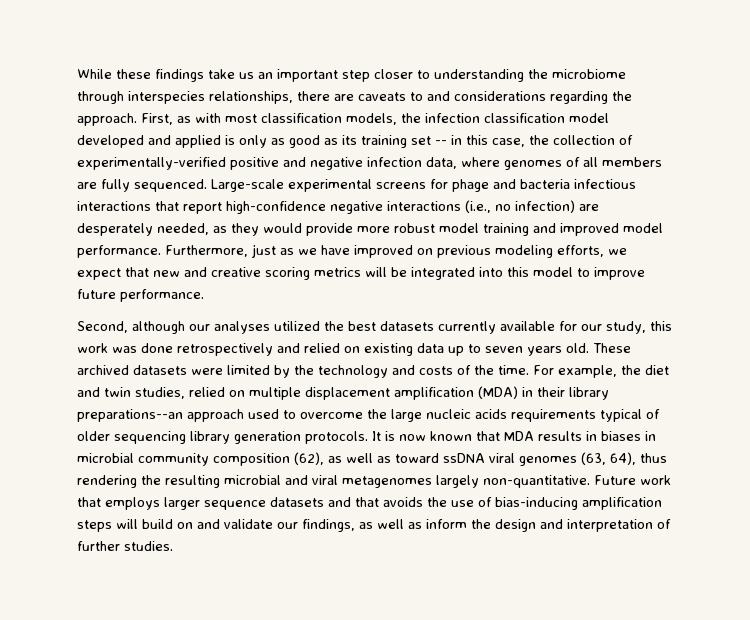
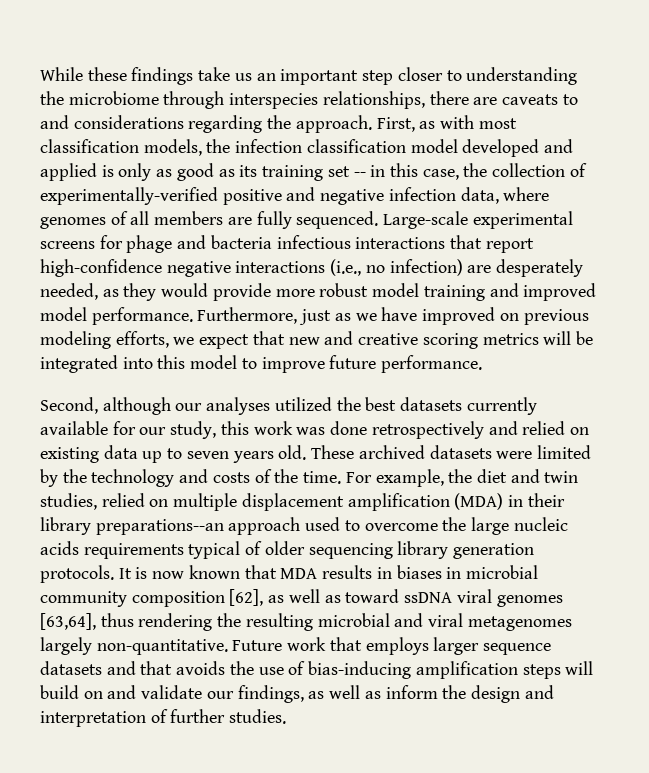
- It is now known that MDA results in biases in microbial community composition (62), as well as toward ssDNA viral genomes (63, 64), thus rendering the resulting microbial and viral metagenomes largely non-quantitative.
+ It is now known that MDA results in biases in microbial community composition [62], as well as toward ssDNA viral genomes [63,64], thus rendering the resulting microbial and viral metagenomes largely non-quantitative.

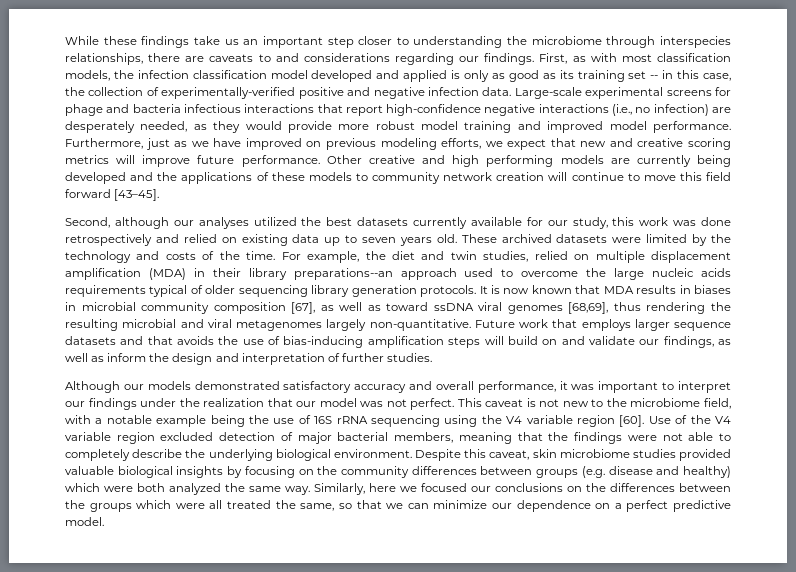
- While these findings take us an important step closer to understanding the microbiome through interspecies relationships, there are caveats to and considerations regarding the approach.
+ While these findings take us an important step closer to understanding the microbiome through interspecies relationships, there are caveats to and considerations regarding our findings.
- First, as with most classification models, the infection classification model developed and applied is only as good as its training set -- in this case, the collection of experimentally-verified positive and negative infection data, where genomes of all members are fully sequenced.
+ First, as with most classification models, the infection classification model developed and applied is only as good as its training set -- in this case, the collection of experimentally-verified positive and negative infection data.
- Furthermore, just as we have improved on previous modeling efforts, we expect that new and creative scoring metrics will be integrated into this model to improve future performance.
+ Furthermore, just as we have improved on previous modeling efforts, we expect that new and creative scoring metrics will improve future performance. Other creative and high performing models are currently being developed and the applications of these models to community network creation will continue to move this field forward [43–45].
- It is now known that MDA results in biases in microbial community composition [62], as well as toward ssDNA viral genomes [63,64], thus rendering the resulting microbial and viral metagenomes largely non-quantitative.
+ It is now known that MDA results in biases in microbial community composition [67], as well as toward ssDNA viral genomes [68,69], thus rendering the resulting microbial and viral metagenomes largely non-quantitative.
+ Although our models demonstrated satisfactory accuracy and overall performance, it was important to interpret our findings under the realization that our model was not perfect. This caveat is not new to the microbiome field, with a notable example being the use of 16S rRNA sequencing using the V4 variable region [60]. Use of the V4 variable region excluded detection of major bacterial members, meaning that the findings were not able to completely describe the underlying biological environment. Despite this caveat, skin microbiome studies provided valuable biological insights by focusing on the community differences between groups (e.g. disease and healthy) which were both analyzed the same way. Similarly, here we focused our conclusions on the differences between the groups which were all treated the same, so that we can minimize our dependence on a perfect predictive model.

